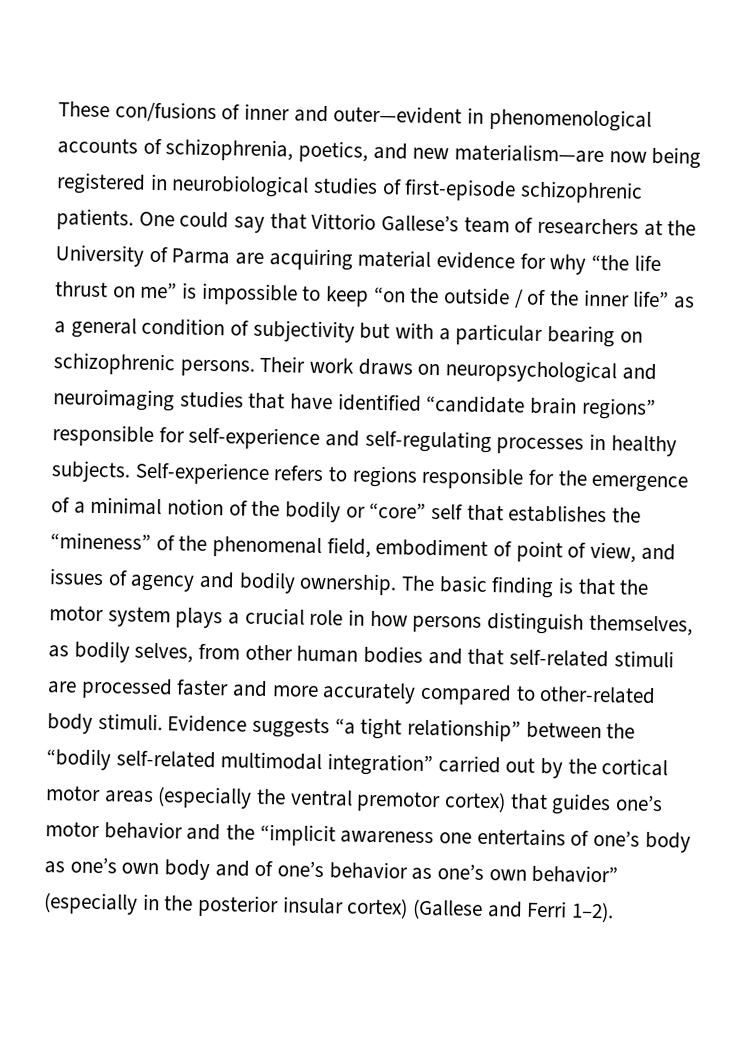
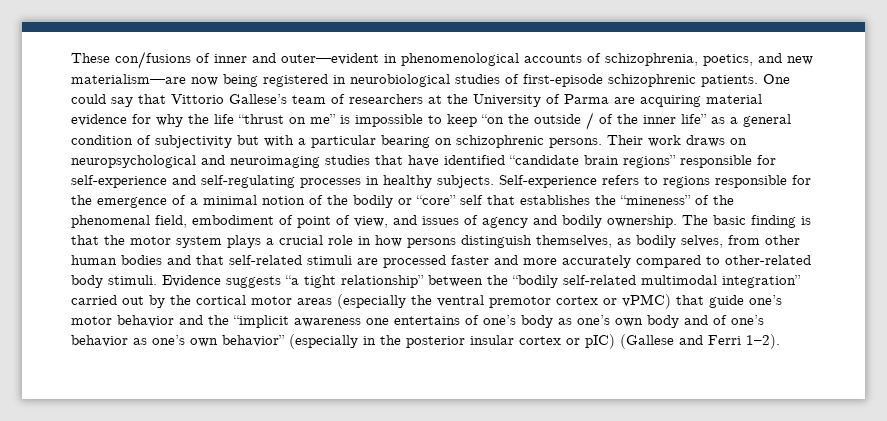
- One could say that Vittorio Gallese’s team of researchers at the University of Parma are acquiring material evidence for why “the life thrust on me” is impossible to keep “on the outside / of the inner life” as a general condition of subjectivity but with a particular bearing on schizophrenic persons.
+ One could say that Vittorio Gallese’s team of researchers at the University of Parma are acquiring material evidence for why the life “thrust on me” is impossible to keep “on the outside / of the inner life” as a general condition of subjectivity but with a particular bearing on schizophrenic persons.
- Evidence suggests “a tight relationship” between the “bodily self-related multimodal integration” carried out by the cortical motor areas (especially the ventral premotor cortex) that guides one’s motor behavior and the “implicit awareness one entertains of one’s body as one’s own body and of one’s behavior as one’s own behavior” (especially in the posterior insular cortex) (Gallese and Ferri 1–2).
+ Evidence suggests “a tight relationship” between the “bodily self-related multimodal integration” carried out by the cortical motor areas (especially the ventral premotor cortex or vPMC) that guide one’s motor behavior and the “implicit awareness one entertains of one’s body as one’s own body and of one’s behavior as one’s own behavior” (especially in the posterior insular cortex or pIC) (Gallese and Ferri 1–2).

